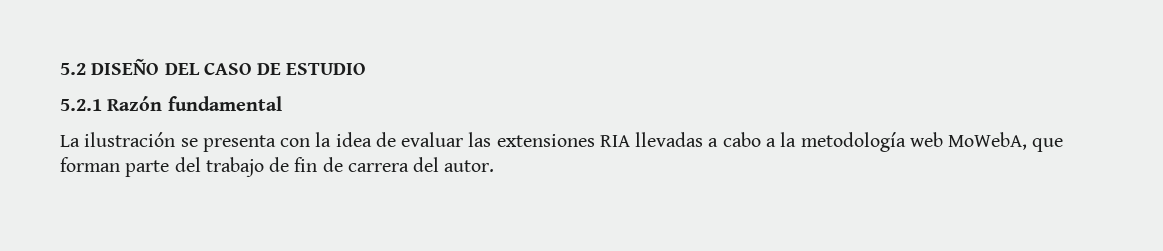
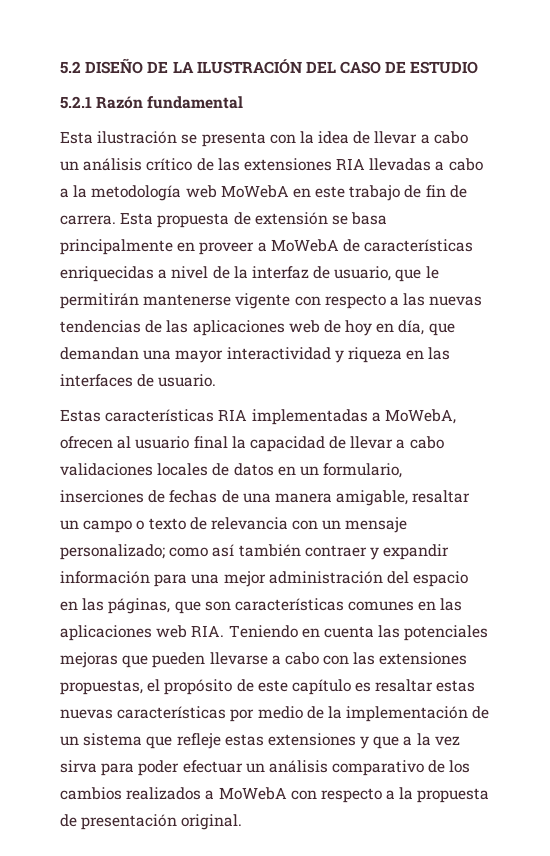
- 5.2 DISEÑO DEL CASO DE ESTUDIO
+ 5.2 DISEÑO DE LA ILUSTRACIÓN DEL CASO DE ESTUDIO
- La ilustración se presenta con la idea de evaluar las extensiones RIA llevadas a cabo a la metodología web MoWebA, que forman parte del trabajo de fin de carrera del autor.
+ Esta ilustración se presenta con la idea de llevar a cabo un análisis crítico de las extensiones RIA llevadas a cabo a la metodología web MoWebA en este trabajo de fin de carrera. Esta propuesta de extensión se basa principalmente en proveer a MoWebA de características enriquecidas a nivel de la interfaz de usuario, que le permitirán mantenerse vigente con respecto a las nuevas tendencias de las aplicaciones web de hoy en día, que demandan una mayor interactividad y riqueza en las interfaces de usuario.
+ Estas características RIA implementadas a MoWebA, ofrecen al usuario final la capacidad de llevar a cabo validaciones locales de datos en un formulario, inserciones de fechas de una manera amigable, resaltar un campo o texto de relevancia con un mensaje personalizado; como así también contraer y expandir información para una mejor administración del espacio en las páginas, que son características comunes en las aplicaciones web RIA. Teniendo en cuenta las potenciales mejoras que pueden llevarse a cabo con las extensiones propuestas, el propósito de este capítulo es resaltar estas nuevas características por medio de la implementación de un sistema que refleje estas extensiones y que a la vez sirva para poder efectuar un análisis comparativo de los cambios realizados a MoWebA con respecto a la propuesta de presentación original.

